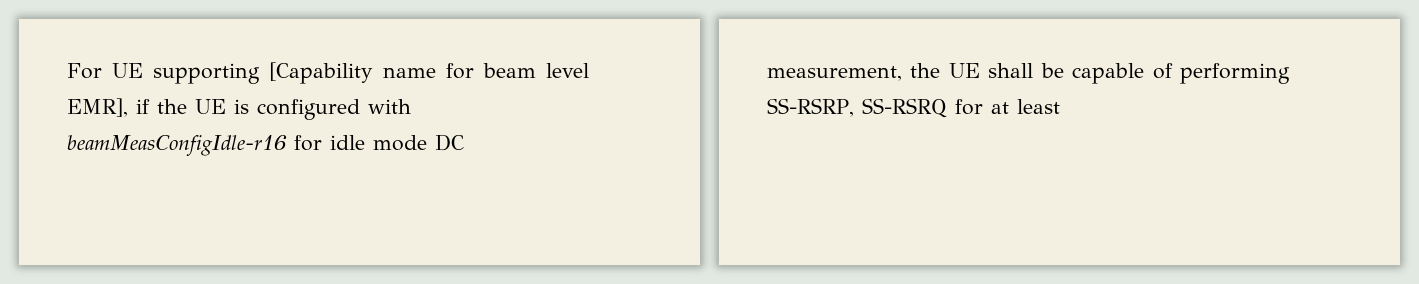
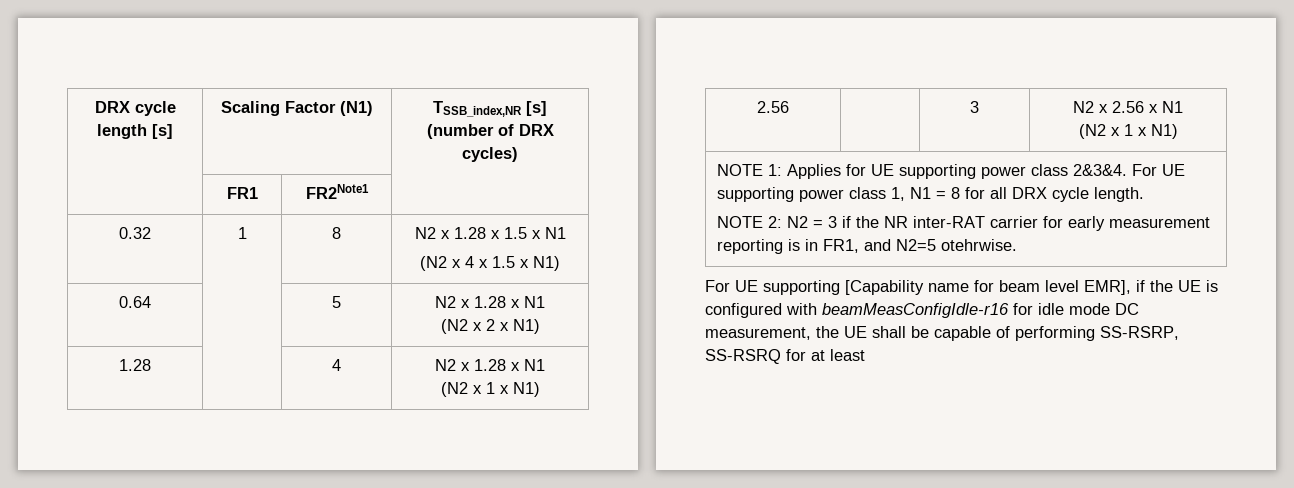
+ DRX cycle length [s] | Scaling Factor (N1) | TSSB_index,NR [s] (number of DRX cycles)
+ | FR1 | FR2Note1 |
+ 0.32 | 1 | 8 | N2 x 1.28 x 1.5 x N1
+ (N2 x 4 x 1.5 x N1)
+ 0.64 | | 5 | N2 x 1.28 x N1
+ (N2 x 2 x N1)
+ 1.28 | | 4 | N2 x 1.28 x N1
+ (N2 x 1 x N1)
+ 2.56 | | 3 | N2 x 2.56 x N1
+ (N2 x 1 x N1)
+ NOTE 1: Applies for UE supporting power class 2&3&4. For UE supporting power class 1, N1 = 8 for all DRX cycle length.
+ NOTE 2: N2 = 3 if the NR inter-RAT carrier for early measurement reporting is in FR1, and N2=5 otehrwise.

